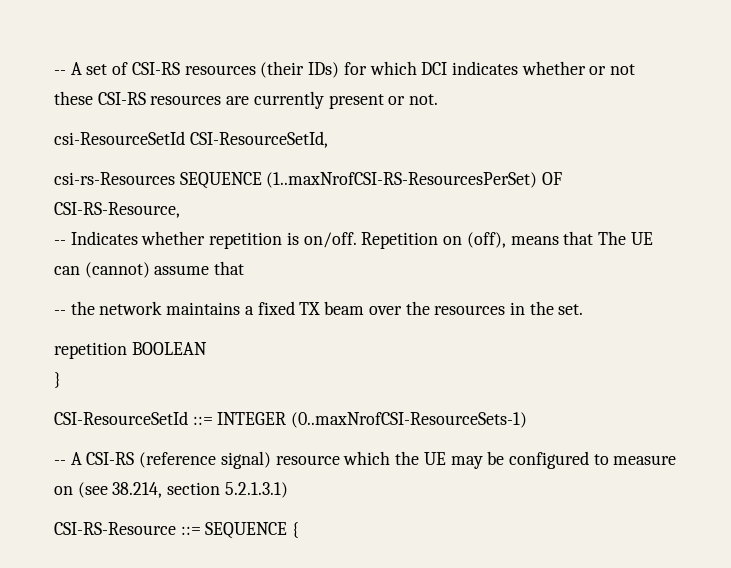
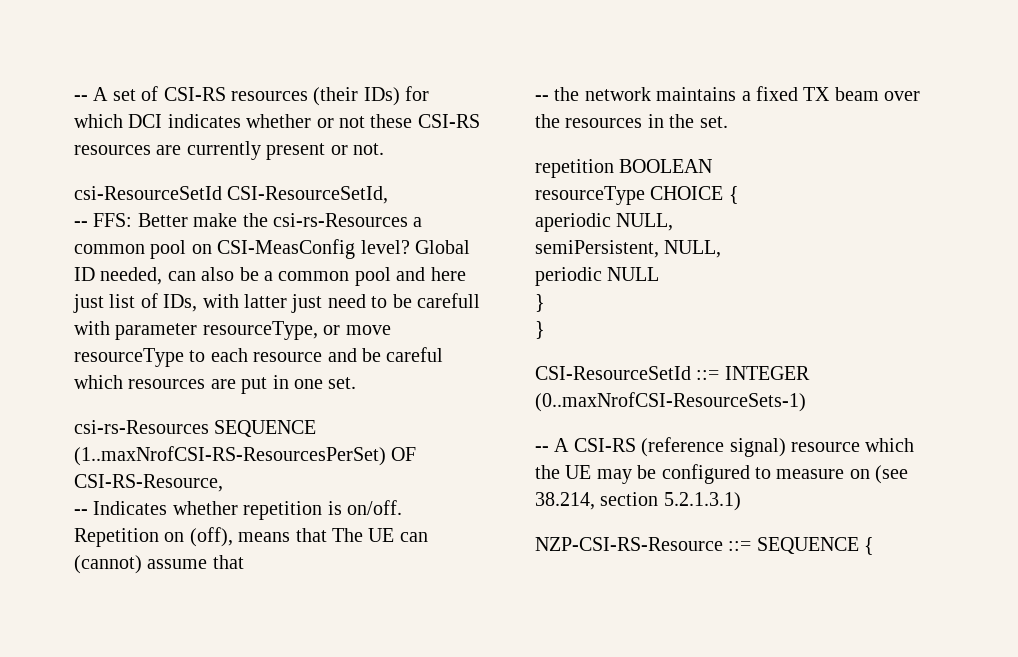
+ -- FFS: Better make the csi-rs-Resources a common pool on CSI-MeasConfig level? Global ID needed, can also be a common pool and here just list of IDs, with latter just need to be carefull with parameter resourceType, or move resourceType to each resource and be careful which resources are put in one set.
+ resourceType CHOICE {
+ aperiodic NULL,
+ semiPersistent, NULL,
+ periodic NULL
+ }
- CSI-RS-Resource ::= SEQUENCE {
+ NZP-CSI-RS-Resource ::= SEQUENCE {

